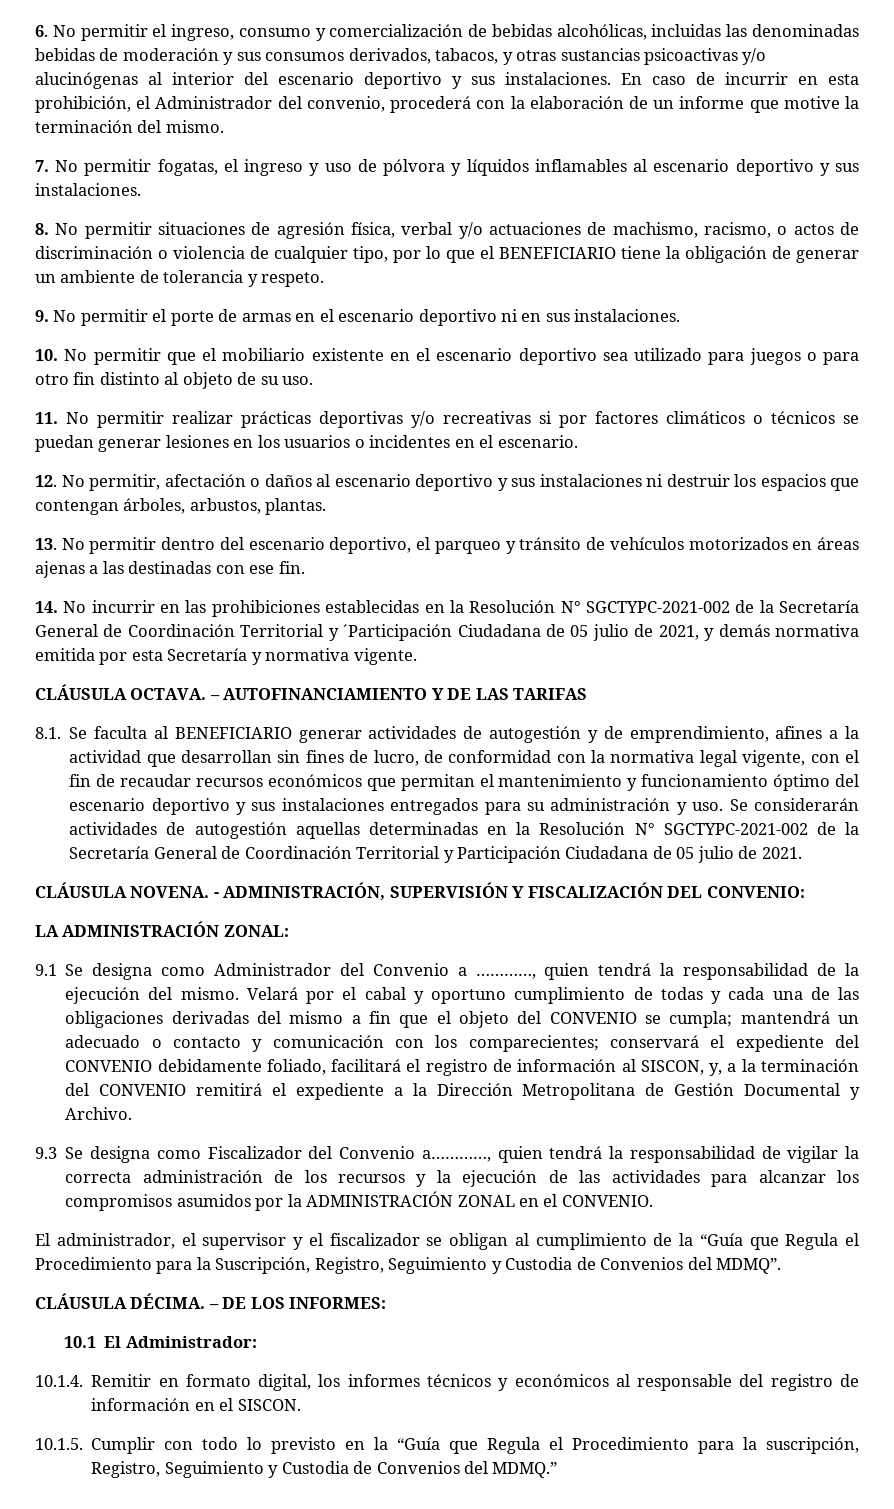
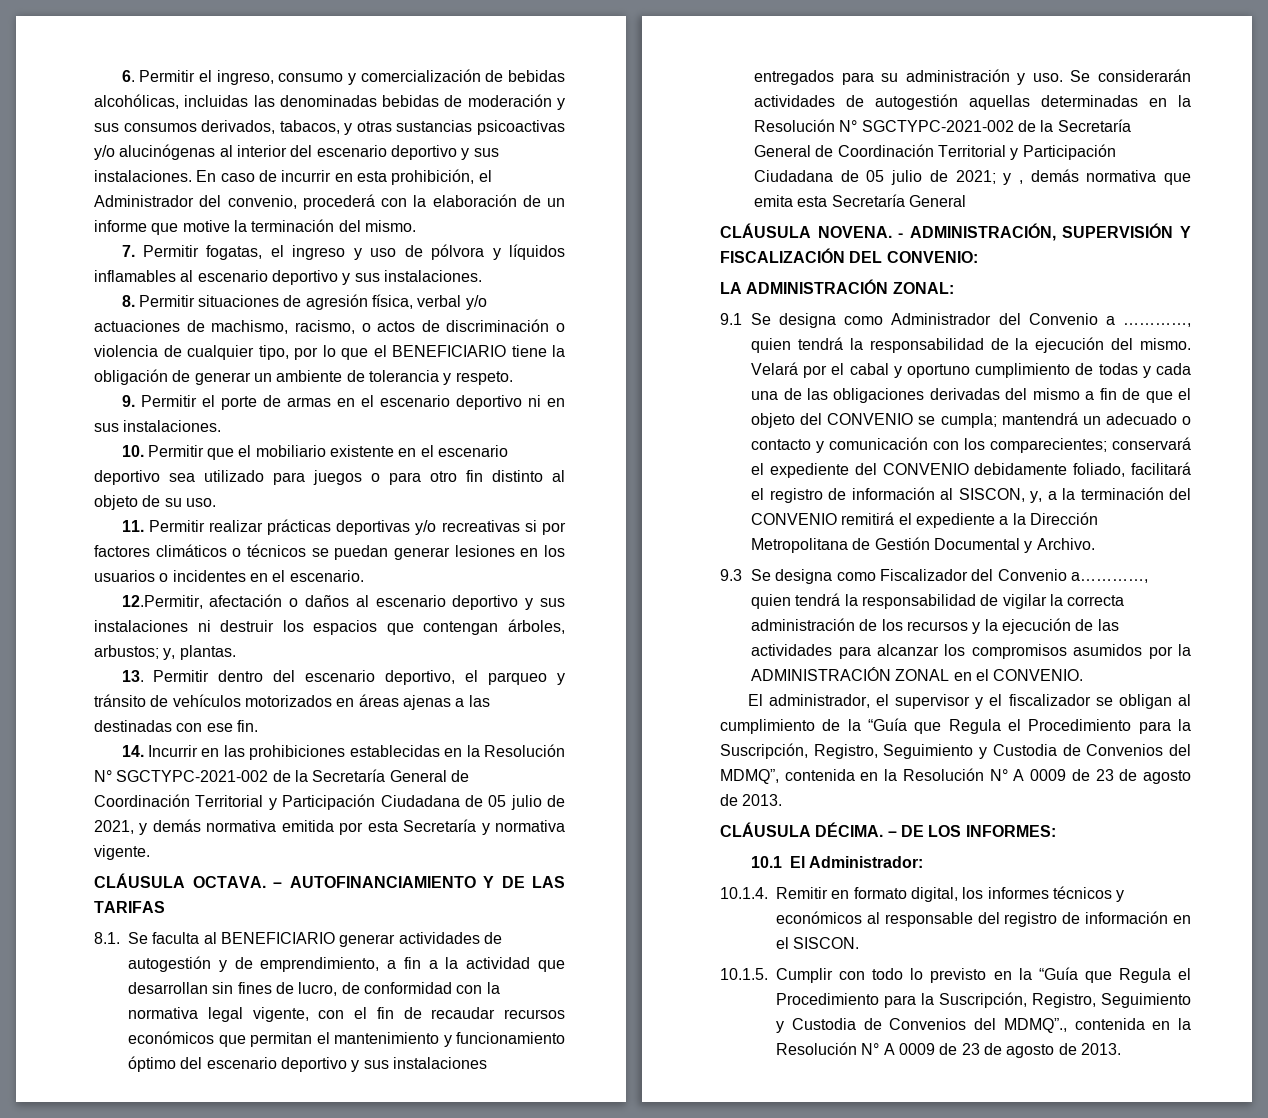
- 6. No permitir el ingreso, consumo y comercialización de bebidas alcohólicas, incluidas las denominadas bebidas de moderación y sus consumos derivados, tabacos, y otras sustancias psicoactivas y/o alucinógenas al interior del escenario deportivo y sus instalaciones.
+ 6. Permitir el ingreso, consumo y comercialización de bebidas alcohólicas, incluidas las denominadas bebidas de moderación y sus consumos derivados, tabacos, y otras sustancias psicoactivas y/o alucinógenas al interior del escenario deportivo y sus instalaciones.
- 7. No permitir fogatas, el ingreso y uso de pólvora y líquidos inflamables al escenario deportivo y sus instalaciones.
+ 7. Permitir fogatas, el ingreso y uso de pólvora y líquidos inflamables al escenario deportivo y sus instalaciones.
- 8. No permitir situaciones de agresión física, verbal y/o actuaciones de machismo, racismo, o actos de discriminación o violencia de cualquier tipo, por lo que el BENEFICIARIO tiene la obligación de generar un ambiente de tolerancia y respeto.
+ 8. Permitir situaciones de agresión física, verbal y/o actuaciones de machismo, racismo, o actos de discriminación o violencia de cualquier tipo, por lo que el BENEFICIARIO tiene la obligación de generar un ambiente de tolerancia y respeto.
- 9. No permitir el porte de armas en el escenario deportivo ni en sus instalaciones.
+ 9. Permitir el porte de armas en el escenario deportivo ni en sus instalaciones.
- 10. No permitir que el mobiliario existente en el escenario deportivo sea utilizado para juegos o para otro fin distinto al objeto de su uso.
+ 10. Permitir que el mobiliario existente en el escenario deportivo sea utilizado para juegos o para otro fin distinto al objeto de su uso.
- 11. No permitir realizar prácticas deportivas y/o recreativas si por factores climáticos o técnicos se puedan generar lesiones en los usuarios o incidentes en el escenario.
+ 11. Permitir realizar prácticas deportivas y/o recreativas si por factores climáticos o técnicos se puedan generar lesiones en los usuarios o incidentes en el escenario.
- 12. No permitir, afectación o daños al escenario deportivo y sus instalaciones ni destruir los espacios que contengan árboles, arbustos, plantas.
+ 12.Permitir, afectación o daños al escenario deportivo y sus instalaciones ni destruir los espacios que contengan árboles, arbustos; y, plantas.
- 13. No permitir dentro del escenario deportivo, el parqueo y tránsito de vehículos motorizados en áreas ajenas a las destinadas con ese fin.
+ 13. Permitir dentro del escenario deportivo, el parqueo y tránsito de vehículos motorizados en áreas ajenas a las destinadas con ese fin.
- 14. No incurrir en las prohibiciones establecidas en la Resolución N° SGCTYPC-2021-002 de la Secretaría General de Coordinación Territorial y ´Participación Ciudadana de 05 julio de 2021, y demás normativa emitida por esta Secretaría y normativa vigente.
+ 14. Incurrir en las prohibiciones establecidas en la Resolución N° SGCTYPC-2021-002 de la Secretaría General de Coordinación Territorial y Participación Ciudadana de 05 julio de 2021, y demás normativa emitida por esta Secretaría y normativa vigente.
- 8.1. Se faculta al BENEFICIARIO generar actividades de autogestión y de emprendimiento, afines a la actividad que desarrollan sin fines de lucro, de conformidad con la normativa legal vigente, con el fin de recaudar recursos económicos que permitan el mantenimiento y funcionamiento óptimo del escenario deportivo y sus instalaciones entregados para su administración y uso.
+ 8.1. Se faculta al BENEFICIARIO generar actividades de autogestión y de emprendimiento, a fin a la actividad que desarrollan sin fines de lucro, de conformidad con la normativa legal vigente, con el fin de recaudar recursos económicos que permitan el mantenimiento y funcionamiento óptimo del escenario deportivo y sus instalaciones entregados para su administración y uso.
- Se considerarán actividades de autogestión aquellas determinadas en la Resolución N° SGCTYPC-2021-002 de la Secretaría General de Coordinación Territorial y Participación Ciudadana de 05 julio de 2021.
+ Se considerarán actividades de autogestión aquellas determinadas en la Resolución N° SGCTYPC-2021-002 de la Secretaría General de Coordinación Territorial y Participación Ciudadana de 05 julio de 2021; y , demás normativa que emita esta Secretaría General
- Velará por el cabal y oportuno cumplimiento de todas y cada una de las obligaciones derivadas del mismo a fin que el objeto del CONVENIO se cumpla;
+ Velará por el cabal y oportuno cumplimiento de todas y cada una de las obligaciones derivadas del mismo a fin de que el objeto del CONVENIO se cumpla;
- El administrador, el supervisor y el fiscalizador se obligan al cumplimiento de la “Guía que Regula el Procedimiento para la Suscripción, Registro, Seguimiento y Custodia de Convenios del MDMQ”.
+ El administrador, el supervisor y el fiscalizador se obligan al cumplimiento de la “Guía que Regula el Procedimiento para la Suscripción, Registro, Seguimiento y Custodia de Convenios del MDMQ”, contenida en la Resolución N° A 0009 de 23 de agosto de 2013.
- 10.1.5. Cumplir con todo lo previsto en la “Guía que Regula el Procedimiento para la suscripción, Registro, Seguimiento y Custodia de Convenios del MDMQ.”
+ 10.1.5. Cumplir con todo lo previsto en la “Guía que Regula el Procedimiento para la Suscripción, Registro, Seguimiento y Custodia de Convenios del MDMQ”., contenida en la Resolución N° A 0009 de 23 de agosto de 2013.

